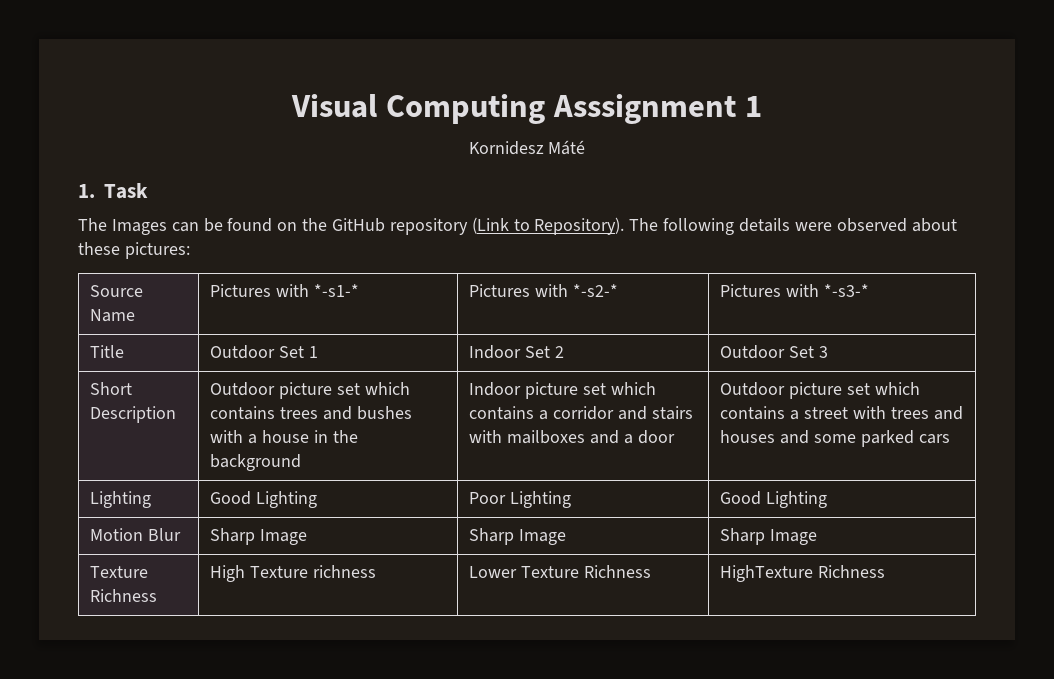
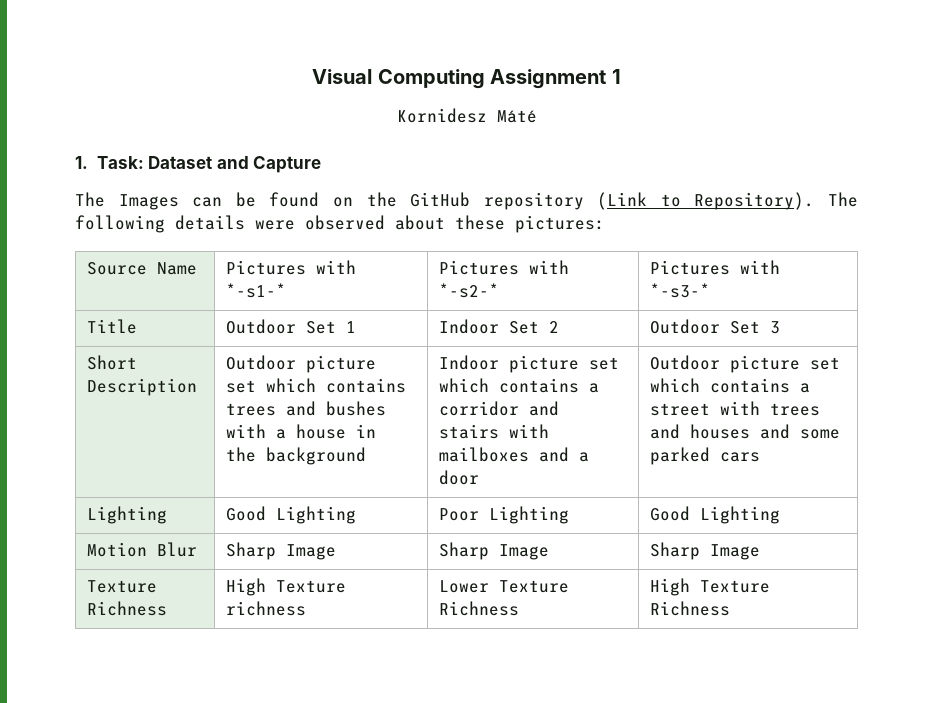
- Visual Computing Asssignment 1
+ Visual Computing Assignment 1
- 1. Task
+ 1. Task: Dataset and Capture
- Texture Richness | High Texture richness | Lower Texture Richness | HighTexture Richness
+ Texture Richness | High Texture richness | Lower Texture Richness | High Texture Richness

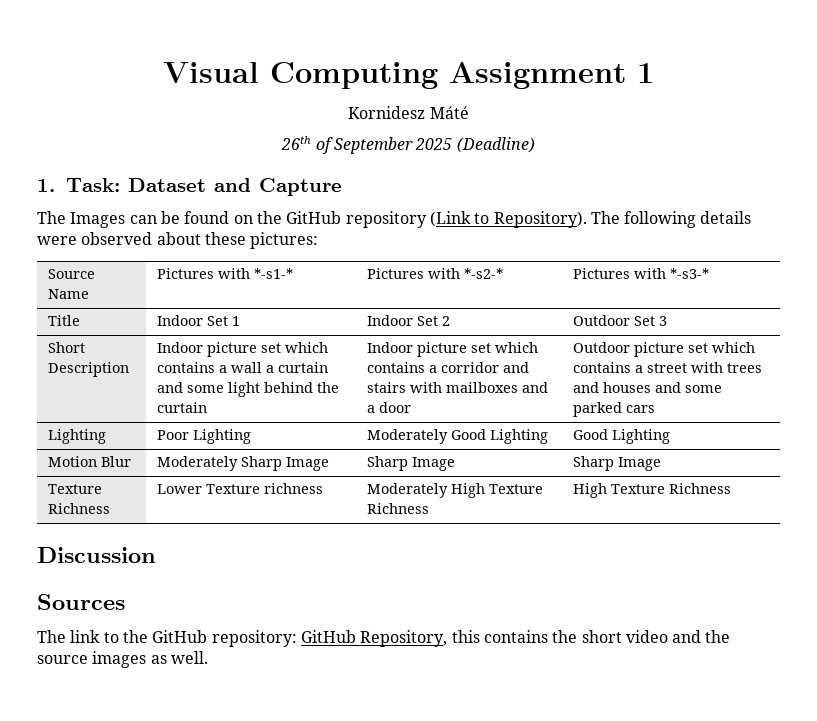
+ 26th of September 2025 (Deadline)
- Title | Outdoor Set 1 | Indoor Set 2 | Outdoor Set 3
+ Title | Indoor Set 1 | Indoor Set 2 | Outdoor Set 3
- Outdoor picture set which contains trees and bushes with a house in the background
+ Indoor picture set which contains a wall a curtain and some light behind the curtain
- Lighting | Good Lighting | Poor Lighting | Good Lighting
+ Lighting | Poor Lighting | Moderately Good Lighting | Good Lighting
- Motion Blur | Sharp Image | Sharp Image | Sharp Image
+ Motion Blur | Moderately Sharp Image | Sharp Image | Sharp Image
- Texture Richness | High Texture richness | Lower Texture Richness | High Texture Richness
+ Texture Richness | Lower Texture richness | Moderately High Texture Richness | High Texture Richness
+ Discussion
+ Sources
+ The link to the GitHub repository: GitHub Repository, this contains the short video and the source images as well.

